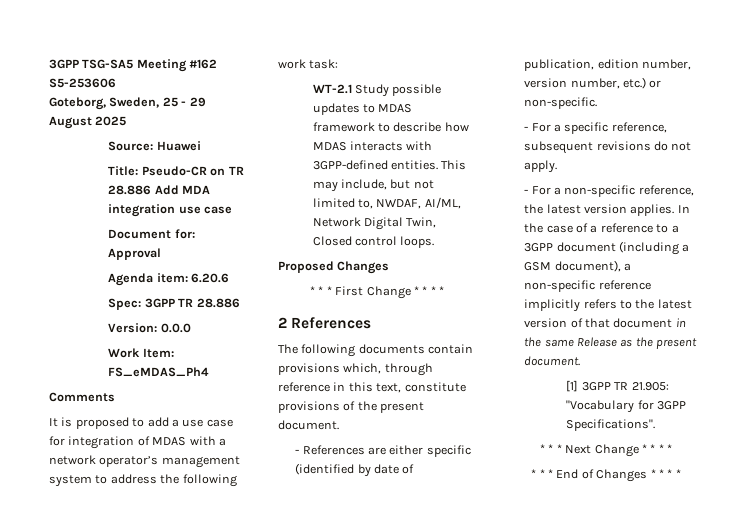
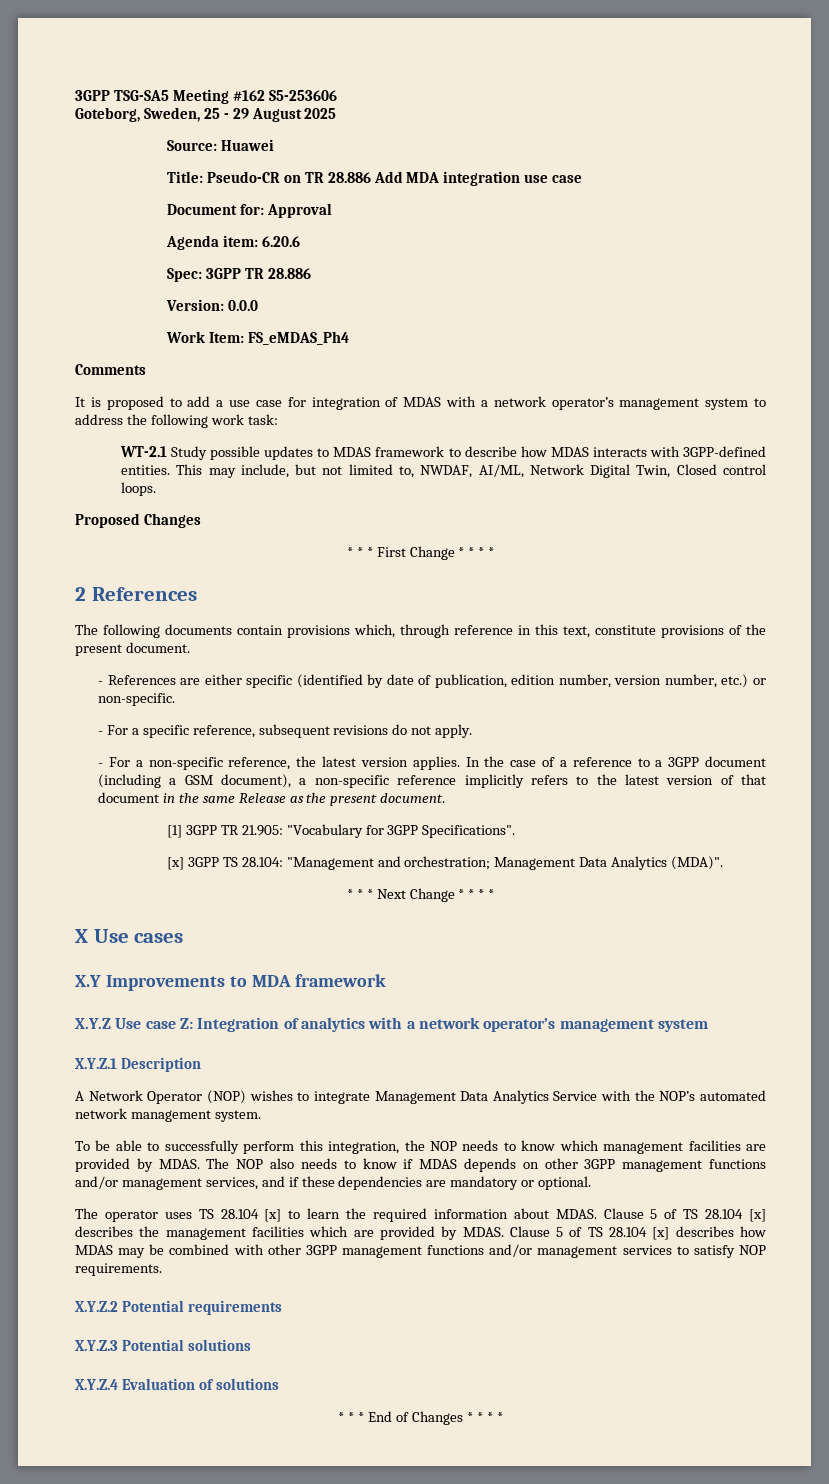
+ [x] 3GPP TS 28.104: "Management and orchestration; Management Data Analytics (MDA)".
+ X Use cases
+ X.Y Improvements to MDA framework
+ X.Y.Z Use case Z: Integration of analytics with a network operator’s management system
+ X.Y.Z.1 Description
+ A Network Operator (NOP) wishes to integrate Management Data Analytics Service with the NOP’s automated network management system.
+ To be able to successfully perform this integration, the NOP needs to know which management facilities are provided by MDAS. The NOP also needs to know if MDAS depends on other 3GPP management functions and/or management services, and if these dependencies are mandatory or optional.
+ The operator uses TS 28.104 [x] to learn the required information about MDAS. Clause 5 of TS 28.104 [x] describes the management facilities which are provided by MDAS. Clause 5 of TS 28.104 [x] describes how MDAS may be combined with other 3GPP management functions and/or management services to satisfy NOP requirements.
+ X.Y.Z.2 Potential requirements
+ X.Y.Z.3 Potential solutions
+ X.Y.Z.4 Evaluation of solutions

